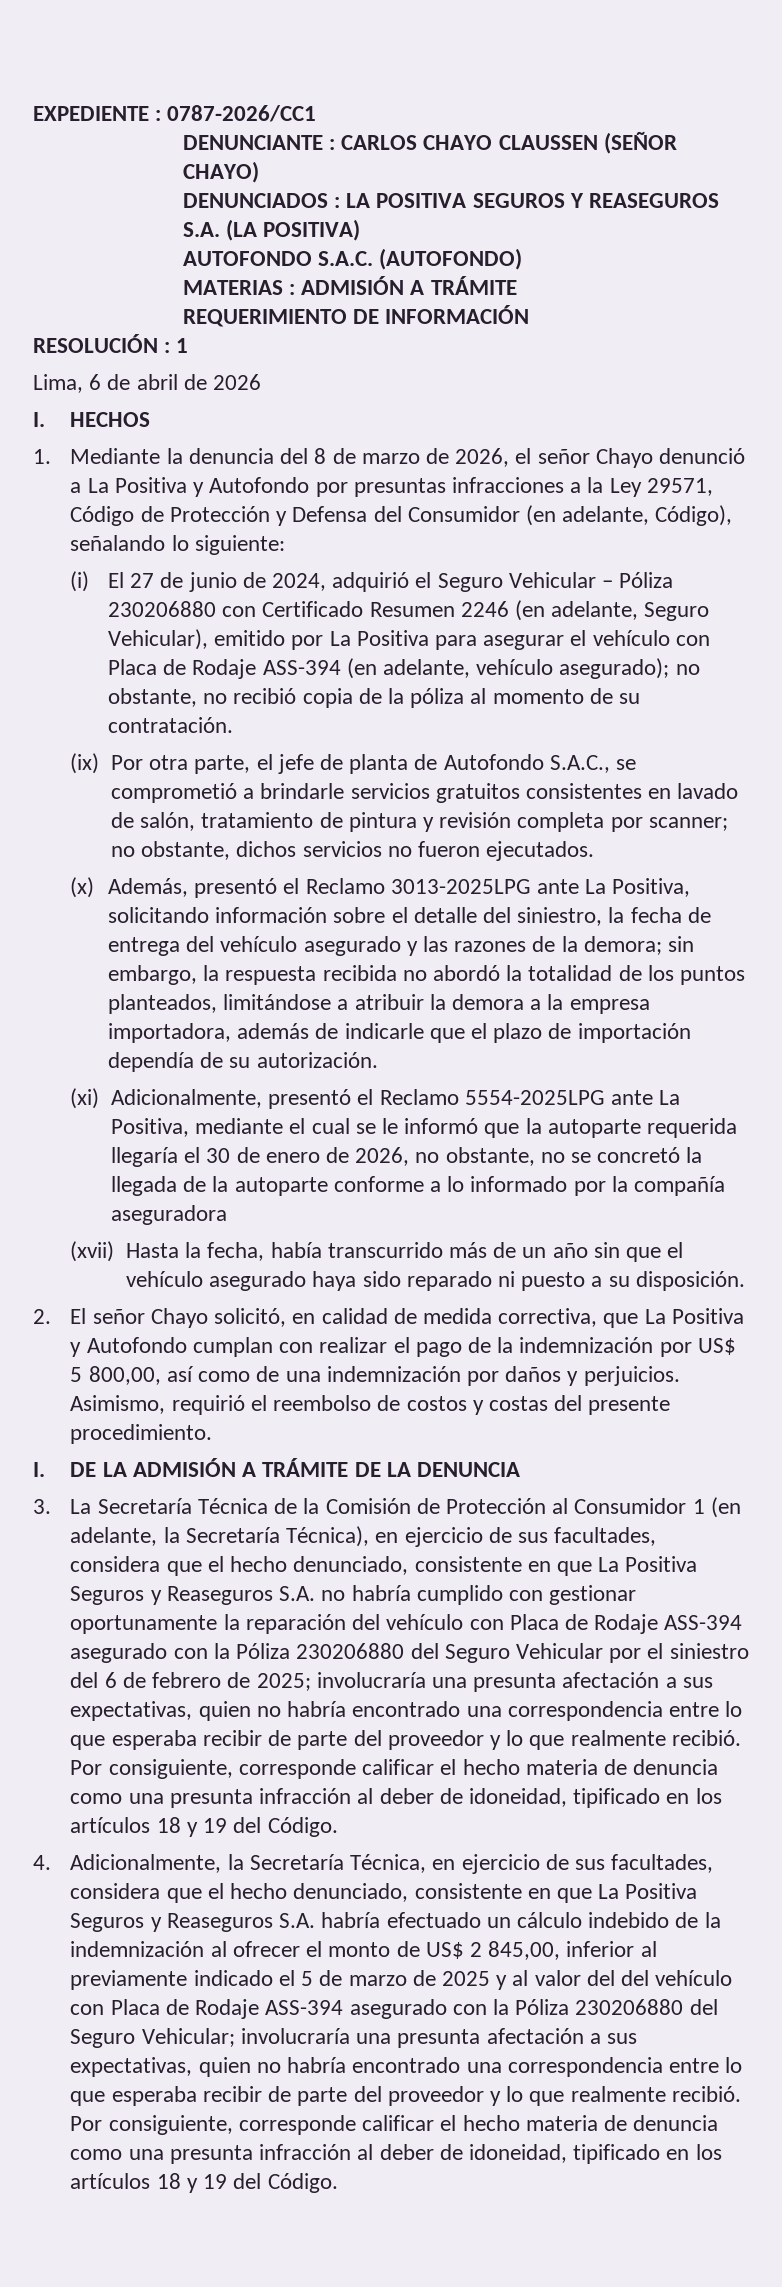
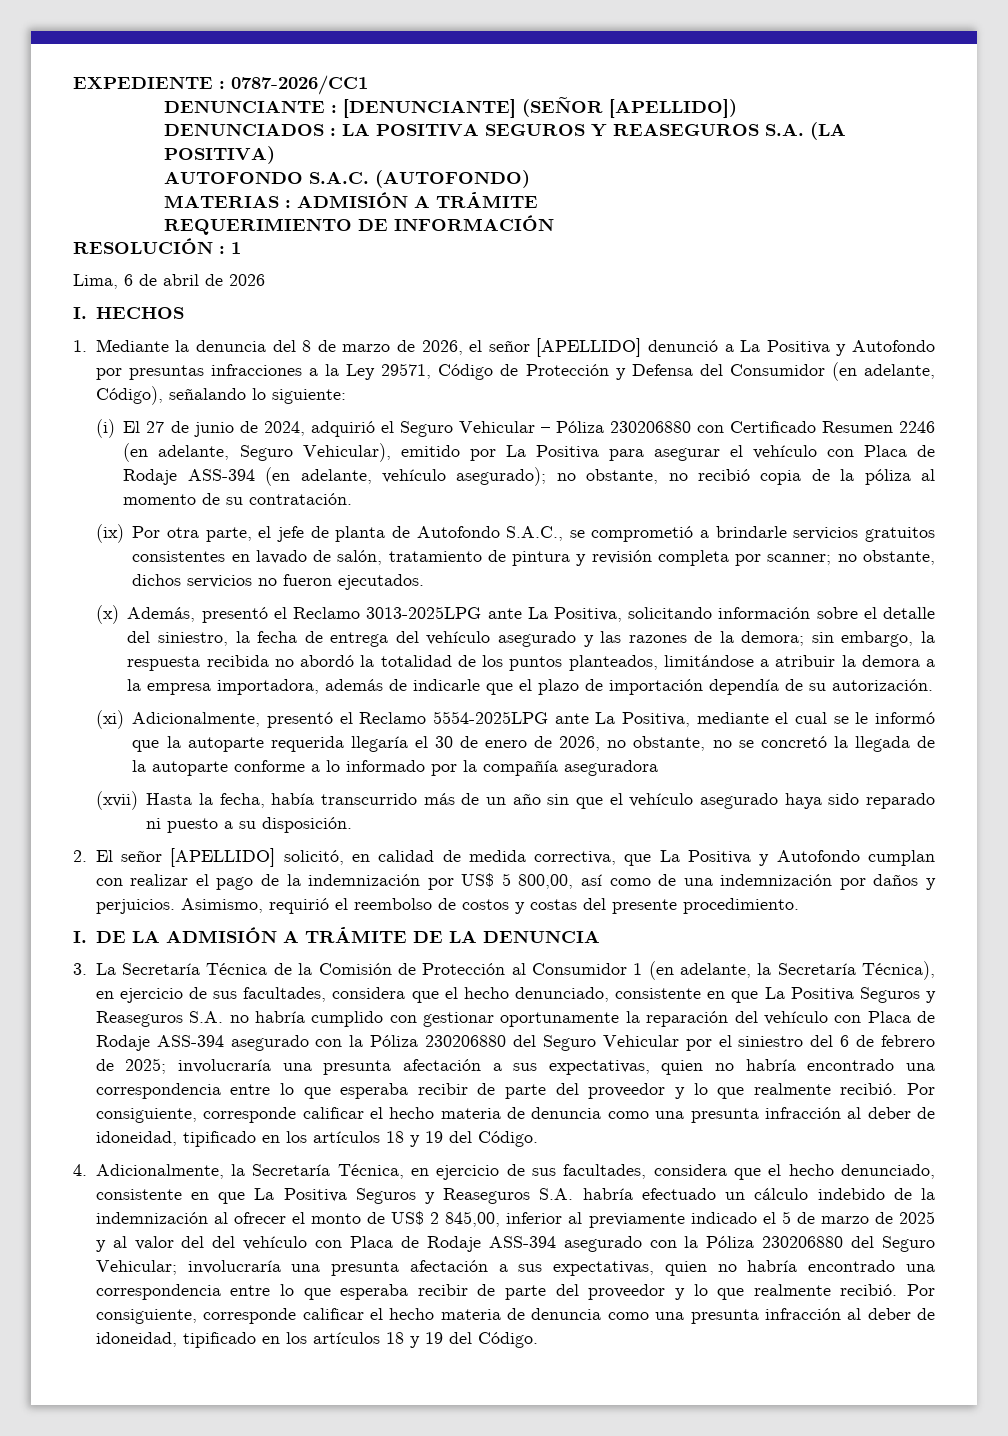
- DENUNCIANTE : CARLOS CHAYO CLAUSSEN (SEÑOR CHAYO)
+ DENUNCIANTE : [DENUNCIANTE] (SEÑOR [APELLIDO])
- 1. Mediante la denuncia del 8 de marzo de 2026, el señor Chayo denunció a La Positiva y Autofondo por presuntas infracciones a la Ley 29571, Código de Protección y Defensa del Consumidor (en adelante, Código), señalando lo siguiente:
+ 1. Mediante la denuncia del 8 de marzo de 2026, el señor [APELLIDO] denunció a La Positiva y Autofondo por presuntas infracciones a la Ley 29571, Código de Protección y Defensa del Consumidor (en adelante, Código), señalando lo siguiente:
- 2. El señor Chayo solicitó, en calidad de medida correctiva, que La Positiva y Autofondo cumplan con realizar el pago de la indemnización por US$ 5 800,00, así como de una indemnización por daños y perjuicios.
+ 2. El señor [APELLIDO] solicitó, en calidad de medida correctiva, que La Positiva y Autofondo cumplan con realizar el pago de la indemnización por US$ 5 800,00, así como de una indemnización por daños y perjuicios.

